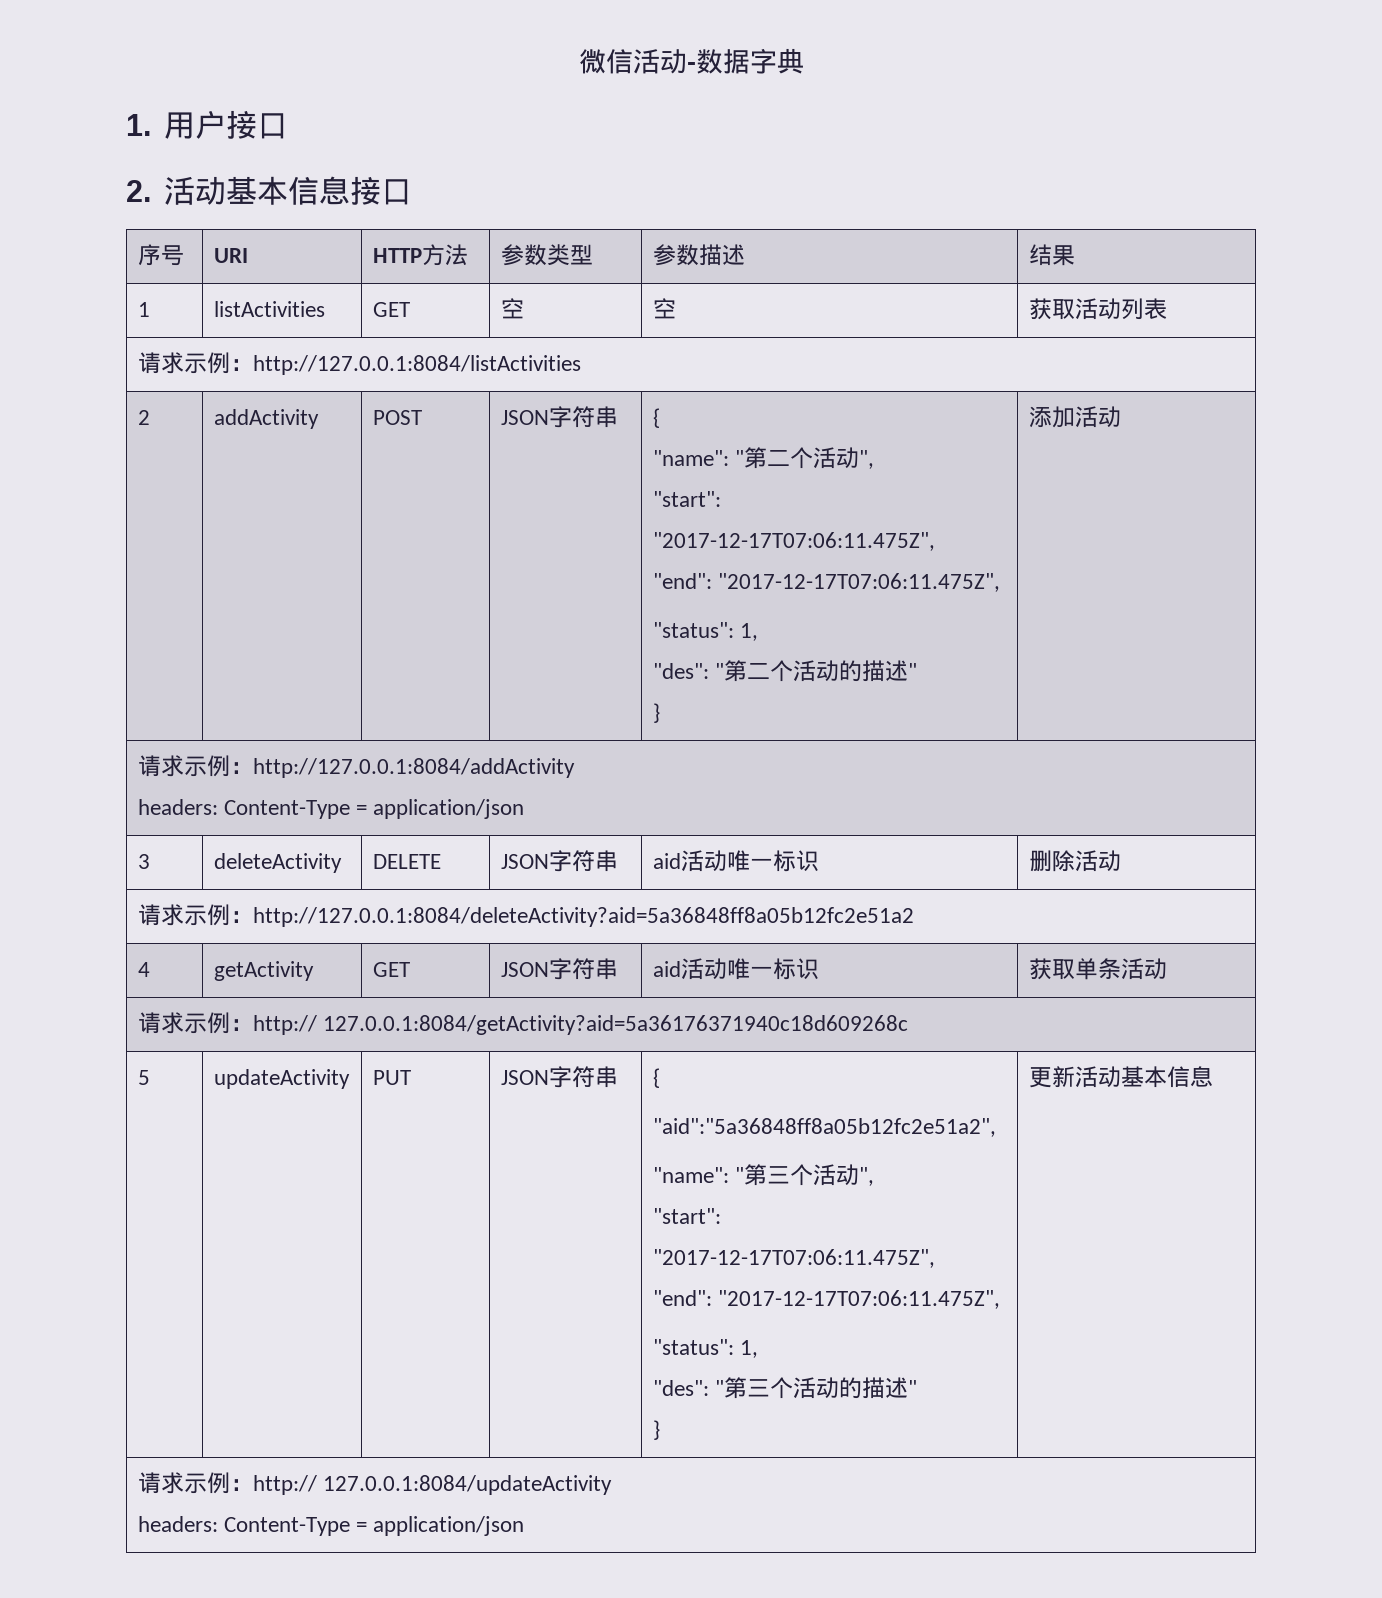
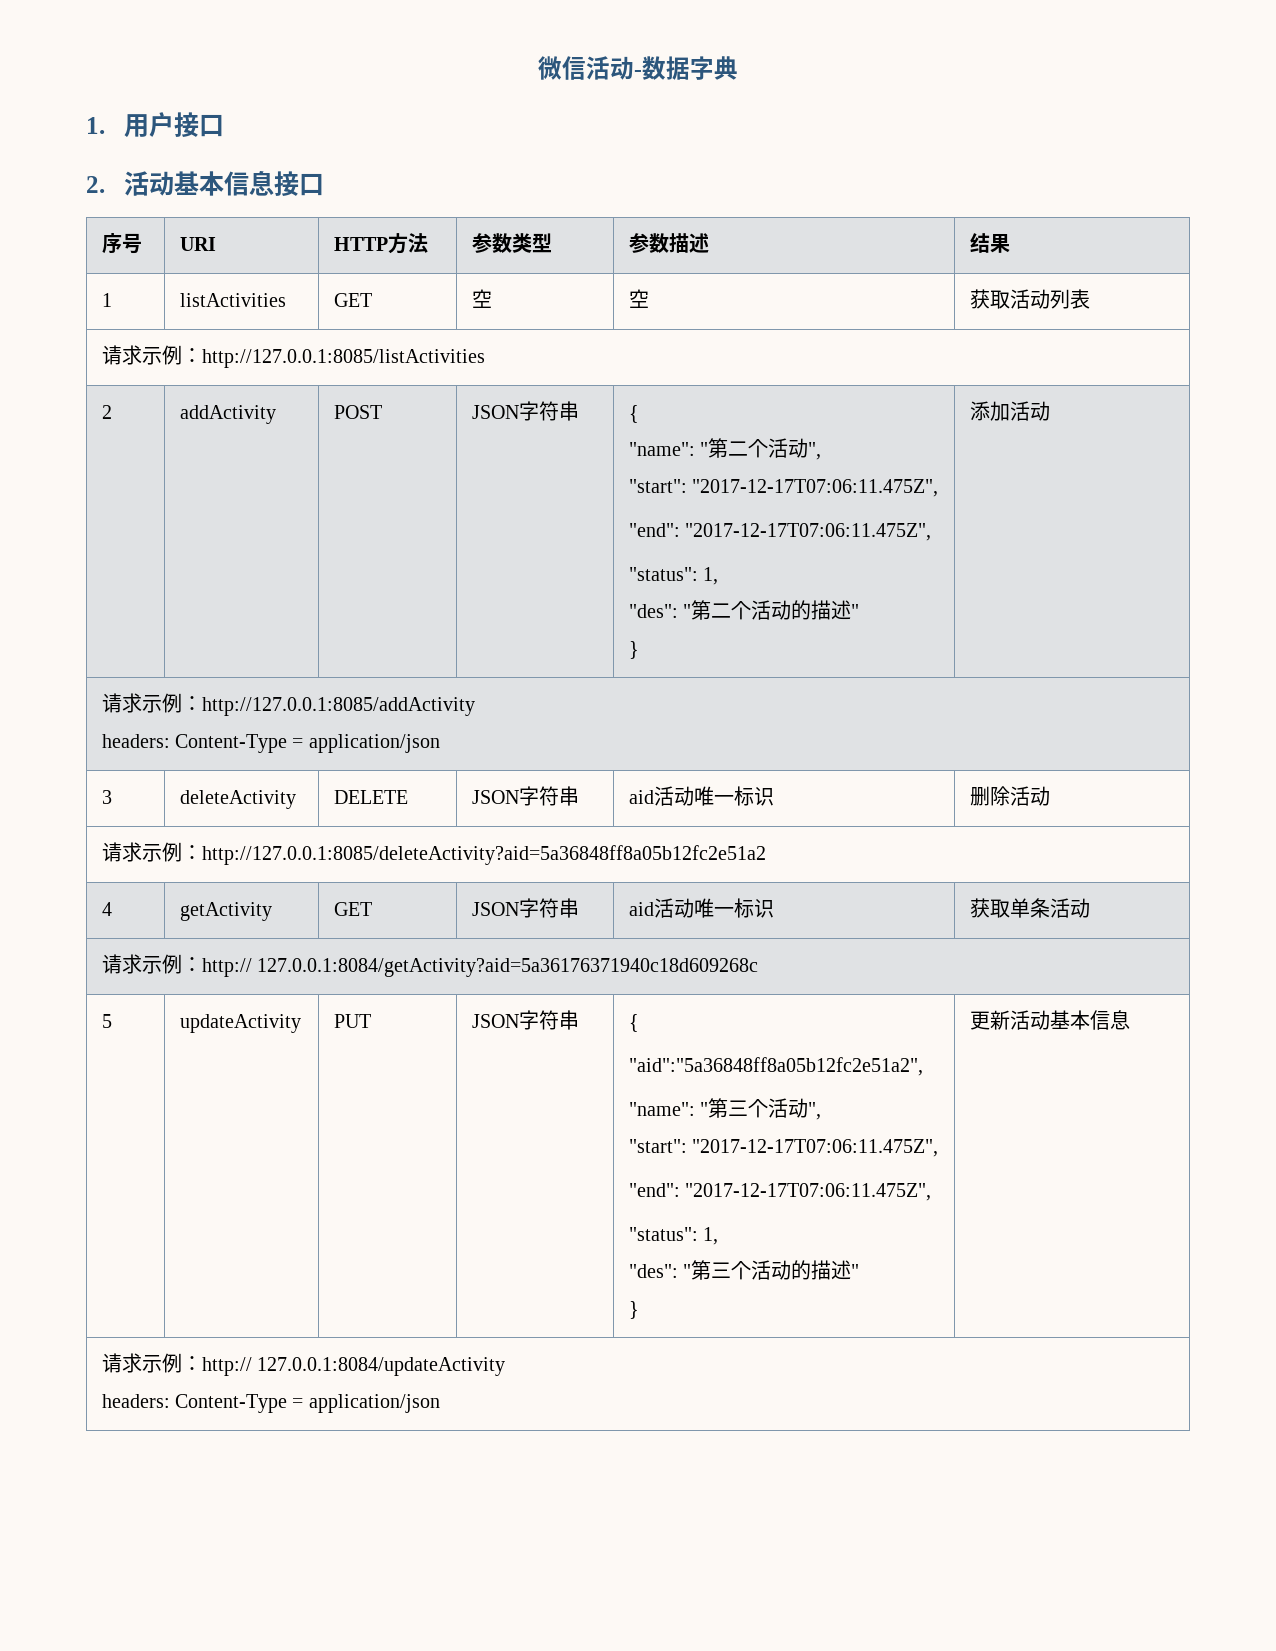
- 请求示例：http://127.0.0.1:8084/listActivities
+ 请求示例：http://127.0.0.1:8085/listActivities
- 请求示例：http://127.0.0.1:8084/addActivity
+ 请求示例：http://127.0.0.1:8085/addActivity
- 请求示例：http://127.0.0.1:8084/deleteActivity?aid=5a36848ff8a05b12fc2e51a2
+ 请求示例：http://127.0.0.1:8085/deleteActivity?aid=5a36848ff8a05b12fc2e51a2

